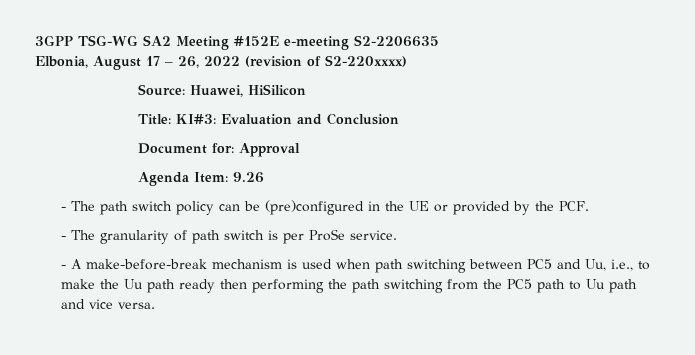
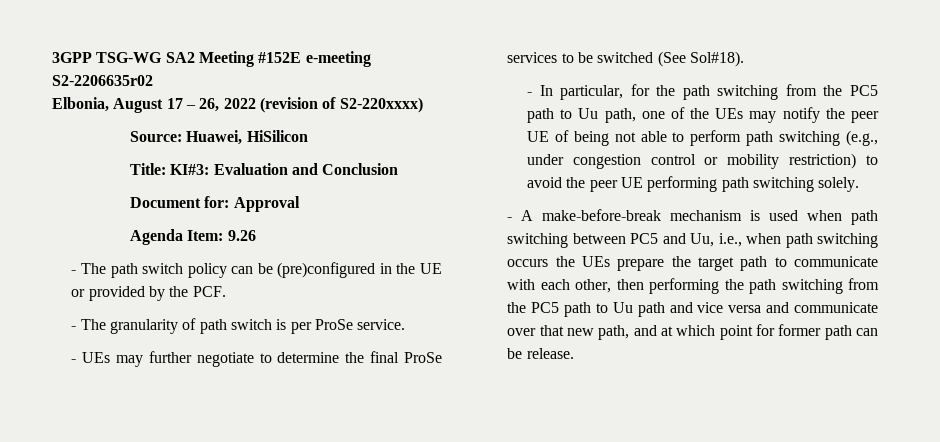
- 3GPP TSG-WG SA2 Meeting #152E e-meeting S2-2206635
+ 3GPP TSG-WG SA2 Meeting #152E e-meeting S2-2206635r02
+ - UEs may further negotiate to determine the final ProSe services to be switched (See Sol#18).
+ - In particular, for the path switching from the PC5 path to Uu path, one of the UEs may notify the peer UE of being not able to perform path switching (e.g., under congestion control or mobility restriction) to avoid the peer UE performing path switching solely.
- - A make-before-break mechanism is used when path switching between PC5 and Uu, i.e., to make the Uu path ready then performing the path switching from the PC5 path to Uu path and vice versa.
+ - A make-before-break mechanism is used when path switching between PC5 and Uu, i.e., when path switching occurs the UEs prepare the target path to communicate with each other, then performing the path switching from the PC5 path to Uu path and vice versa and communicate over that new path, and at which point for former path can be release.

